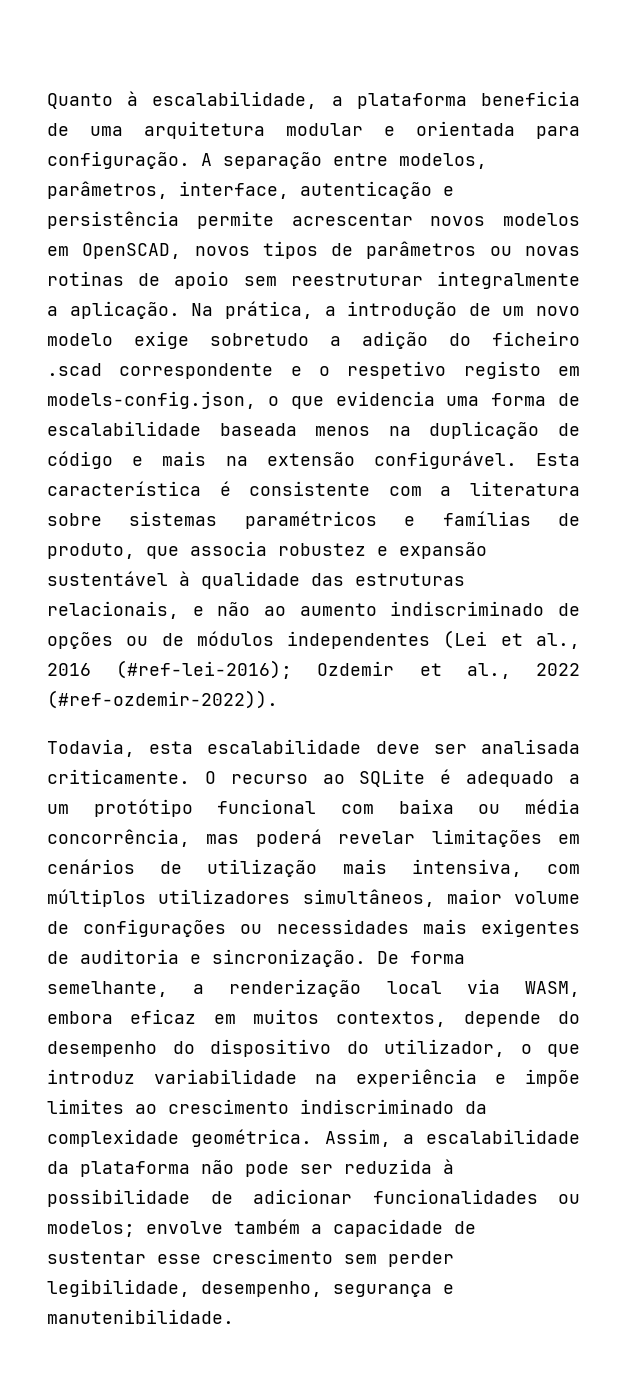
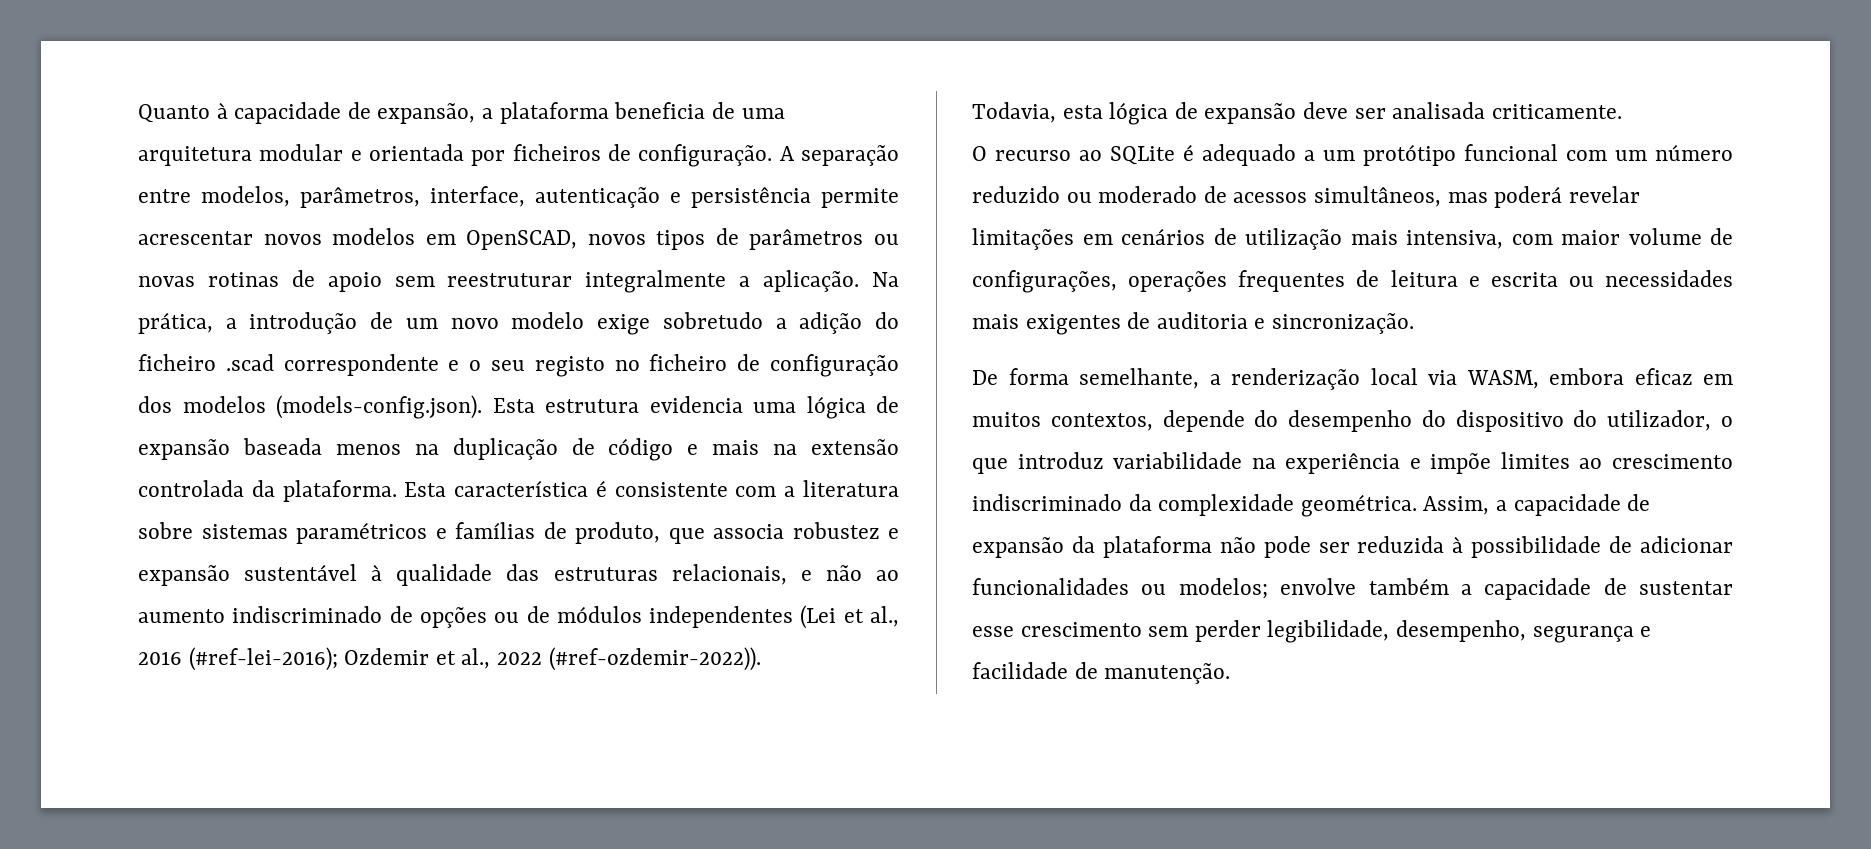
- Quanto à escalabilidade, a plataforma beneficia de uma arquitetura modular e orientada para configuração.
+ Quanto à capacidade de expansão, a plataforma beneficia de uma arquitetura modular e orientada por ficheiros de configuração.
- Na prática, a introdução de um novo modelo exige sobretudo a adição do ficheiro .scad correspondente e o respetivo registo em models-config.json, o que evidencia uma forma de escalabilidade baseada menos na duplicação de código e mais na extensão configurável.
+ Na prática, a introdução de um novo modelo exige sobretudo a adição do ficheiro .scad correspondente e o seu registo no ficheiro de configuração dos modelos (models-config.json). Esta estrutura evidencia uma lógica de expansão baseada menos na duplicação de código e mais na extensão controlada da plataforma.
- Todavia, esta escalabilidade deve ser analisada criticamente. O recurso ao SQLite é adequado a um protótipo funcional com baixa ou média concorrência, mas poderá revelar limitações em cenários de utilização mais intensiva, com múltiplos utilizadores simultâneos, maior volume de configurações ou necessidades mais exigentes de auditoria e sincronização. De forma semelhante, a renderização local via WASM, embora eficaz em muitos contextos, depende do desempenho do dispositivo do utilizador, o que introduz variabilidade na experiência e impõe limites ao crescimento indiscriminado da complexidade geométrica.
+ Todavia, esta lógica de expansão deve ser analisada criticamente.
+ O recurso ao SQLite é adequado a um protótipo funcional com um número reduzido ou moderado de acessos simultâneos, mas poderá revelar limitações em cenários de utilização mais intensiva, com maior volume de configurações, operações frequentes de leitura e escrita ou necessidades mais exigentes de auditoria e sincronização.
+ De forma semelhante, a renderização local via WASM, embora eficaz em muitos contextos, depende do desempenho do dispositivo do utilizador, o que introduz variabilidade na experiência e impõe limites ao crescimento indiscriminado da complexidade geométrica.
- Assim, a escalabilidade da plataforma não pode ser reduzida à possibilidade de adicionar funcionalidades ou modelos; envolve também a capacidade de sustentar esse crescimento sem perder legibilidade, desempenho, segurança e manutenibilidade.
+ Assim, a capacidade de expansão da plataforma não pode ser reduzida à possibilidade de adicionar funcionalidades ou modelos; envolve também a capacidade de sustentar esse crescimento sem perder legibilidade, desempenho, segurança e facilidade de manutenção.

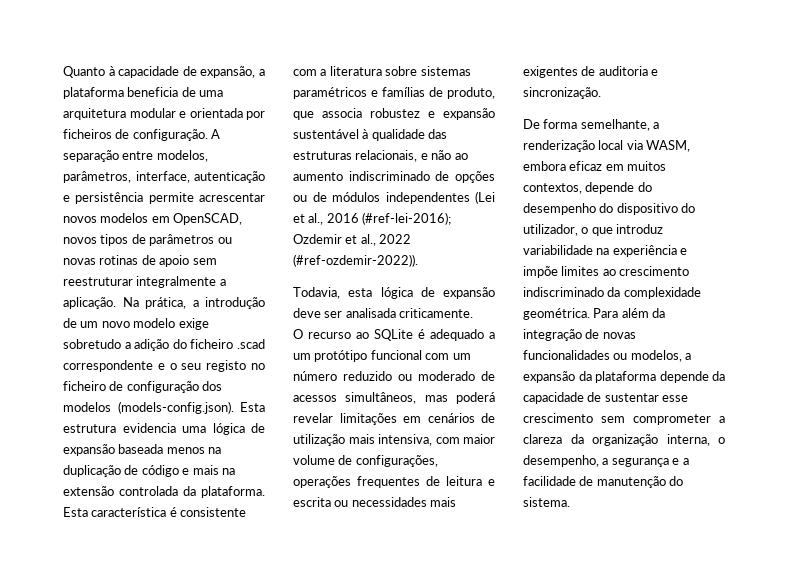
- Assim, a capacidade de expansão da plataforma não pode ser reduzida à possibilidade de adicionar funcionalidades ou modelos; envolve também a capacidade de sustentar esse crescimento sem perder legibilidade, desempenho, segurança e facilidade de manutenção.
+ Para além da integração de novas funcionalidades ou modelos, a expansão da plataforma depende da capacidade de sustentar esse crescimento sem comprometer a clareza da organização interna, o desempenho, a segurança e a facilidade de manutenção do sistema.

